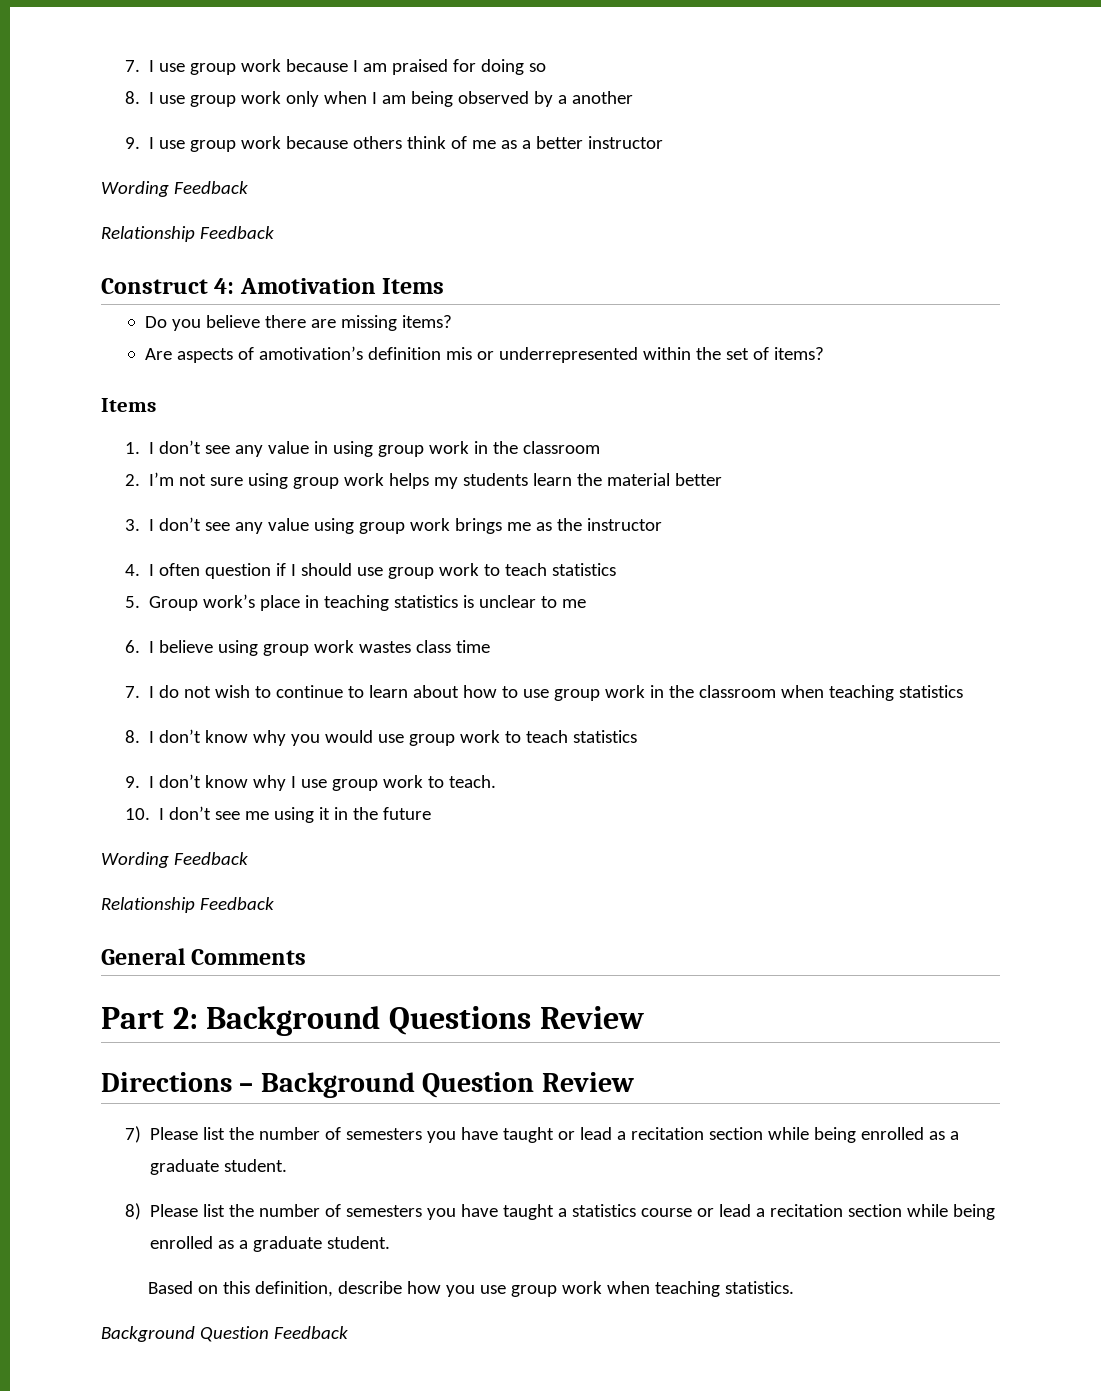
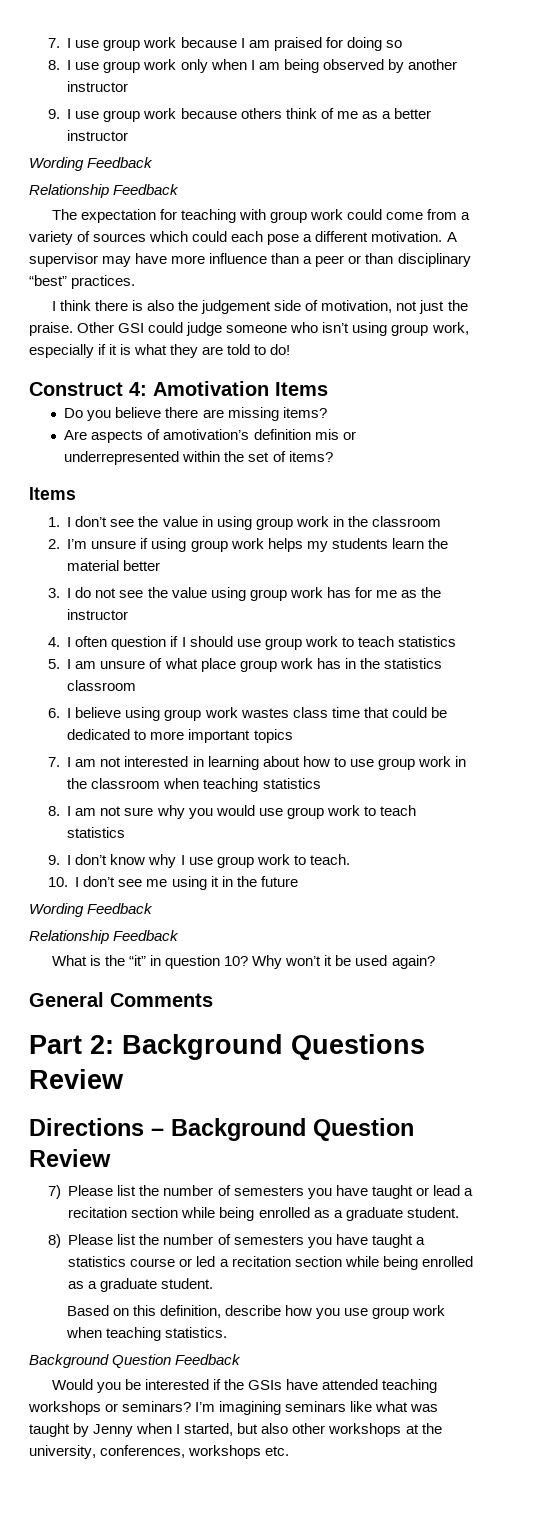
- 8. I use group work only when I am being observed by a another
+ 8. I use group work only when I am being observed by another instructor
+ The expectation for teaching with group work could come from a variety of sources which could each pose a different motivation. A supervisor may have more influence than a peer or than disciplinary “best” practices.
+ I think there is also the judgement side of motivation, not just the praise. Other GSI could judge someone who isn’t using group work, especially if it is what they are told to do!
- 1. I don’t see any value in using group work in the classroom
+ 1. I don’t see the value in using group work in the classroom
- 2. I’m not sure using group work helps my students learn the material better
+ 2. I’m unsure if using group work helps my students learn the material better
- 3. I don’t see any value using group work brings me as the instructor
+ 3. I do not see the value using group work has for me as the instructor
- 5. Group work’s place in teaching statistics is unclear to me
+ 5. I am unsure of what place group work has in the statistics classroom
- 6. I believe using group work wastes class time
- 7. I do not wish to continue to learn about how to use group work in the classroom when teaching statistics
+ 6. I believe using group work wastes class time that could be dedicated to more important topics
+ 7. I am not interested in learning about how to use group work in the classroom when teaching statistics
- 8. I don’t know why you would use group work to teach statistics
+ 8. I am not sure why you would use group work to teach statistics
+ What is the “it” in question 10? Why won’t it be used again?
- 8) Please list the number of semesters you have taught a statistics course or lead a recitation section while being enrolled as a graduate student.
+ 8) Please list the number of semesters you have taught a statistics course or led a recitation section while being enrolled as a graduate student.
+ Would you be interested if the GSIs have attended teaching workshops or seminars? I’m imagining seminars like what was taught by Jenny when I started, but also other workshops at the university, conferences, workshops etc.

